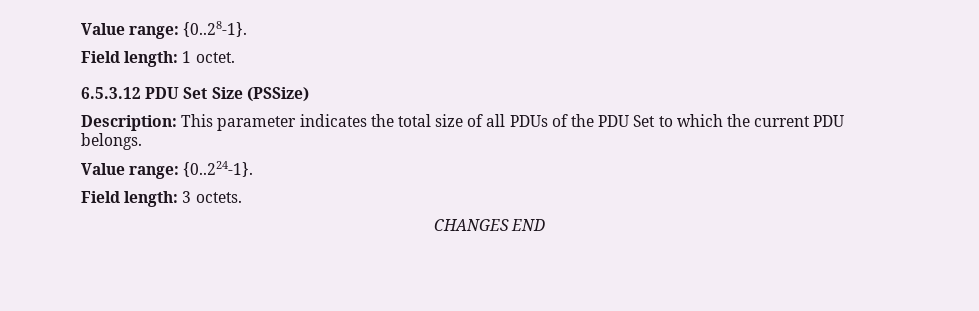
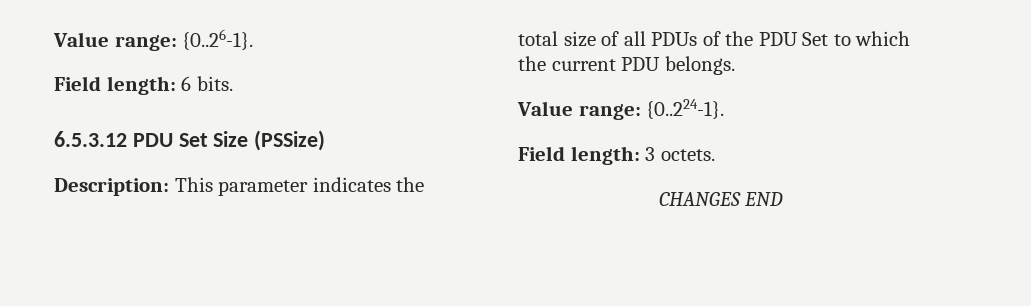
- Value range: {0..28-1}.
- Field length: 1 octet.
+ Value range: {0..26-1}.
+ Field length: 6 bits.

